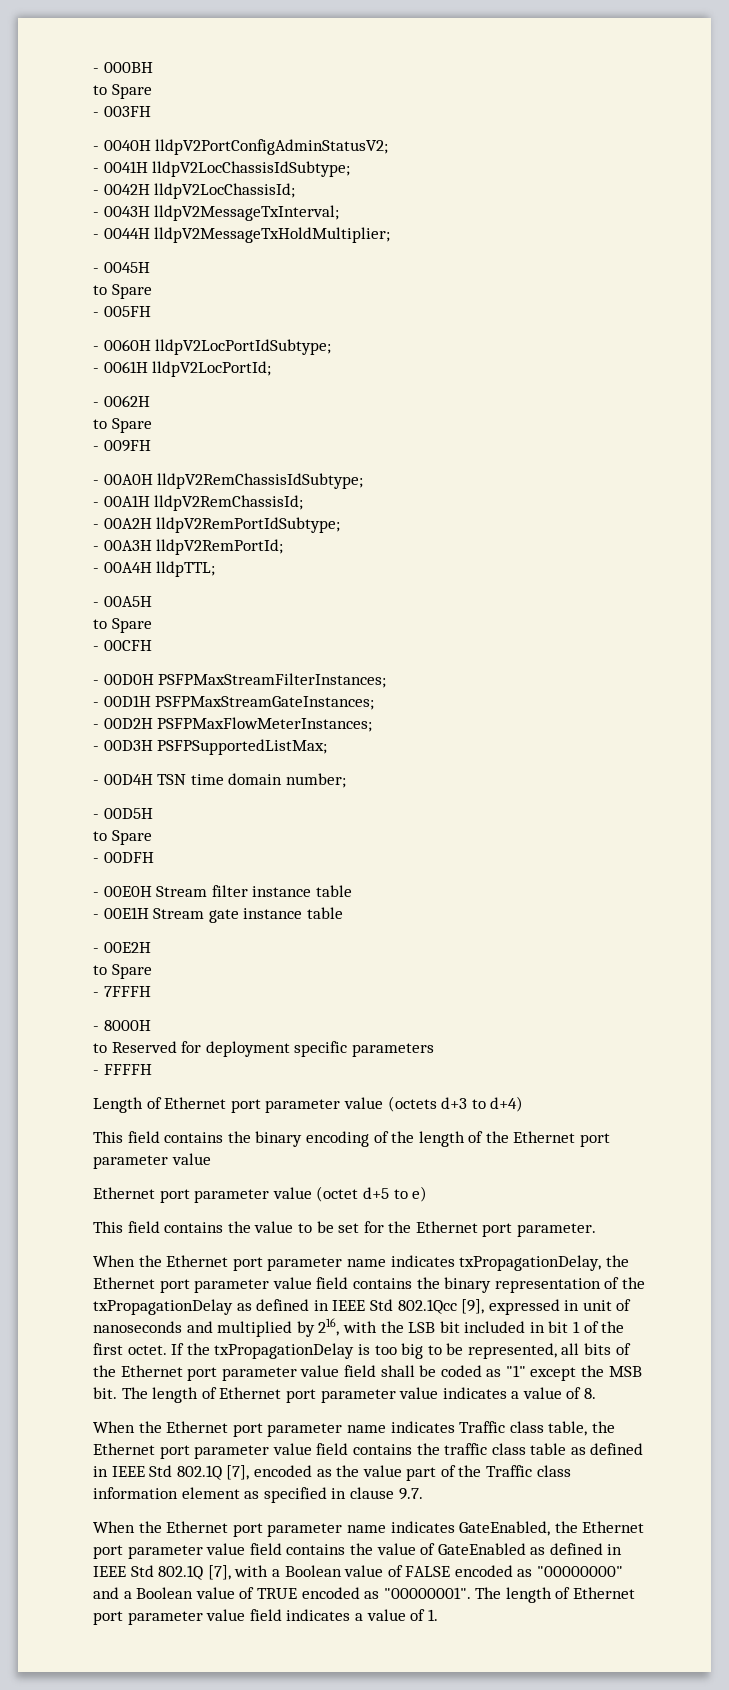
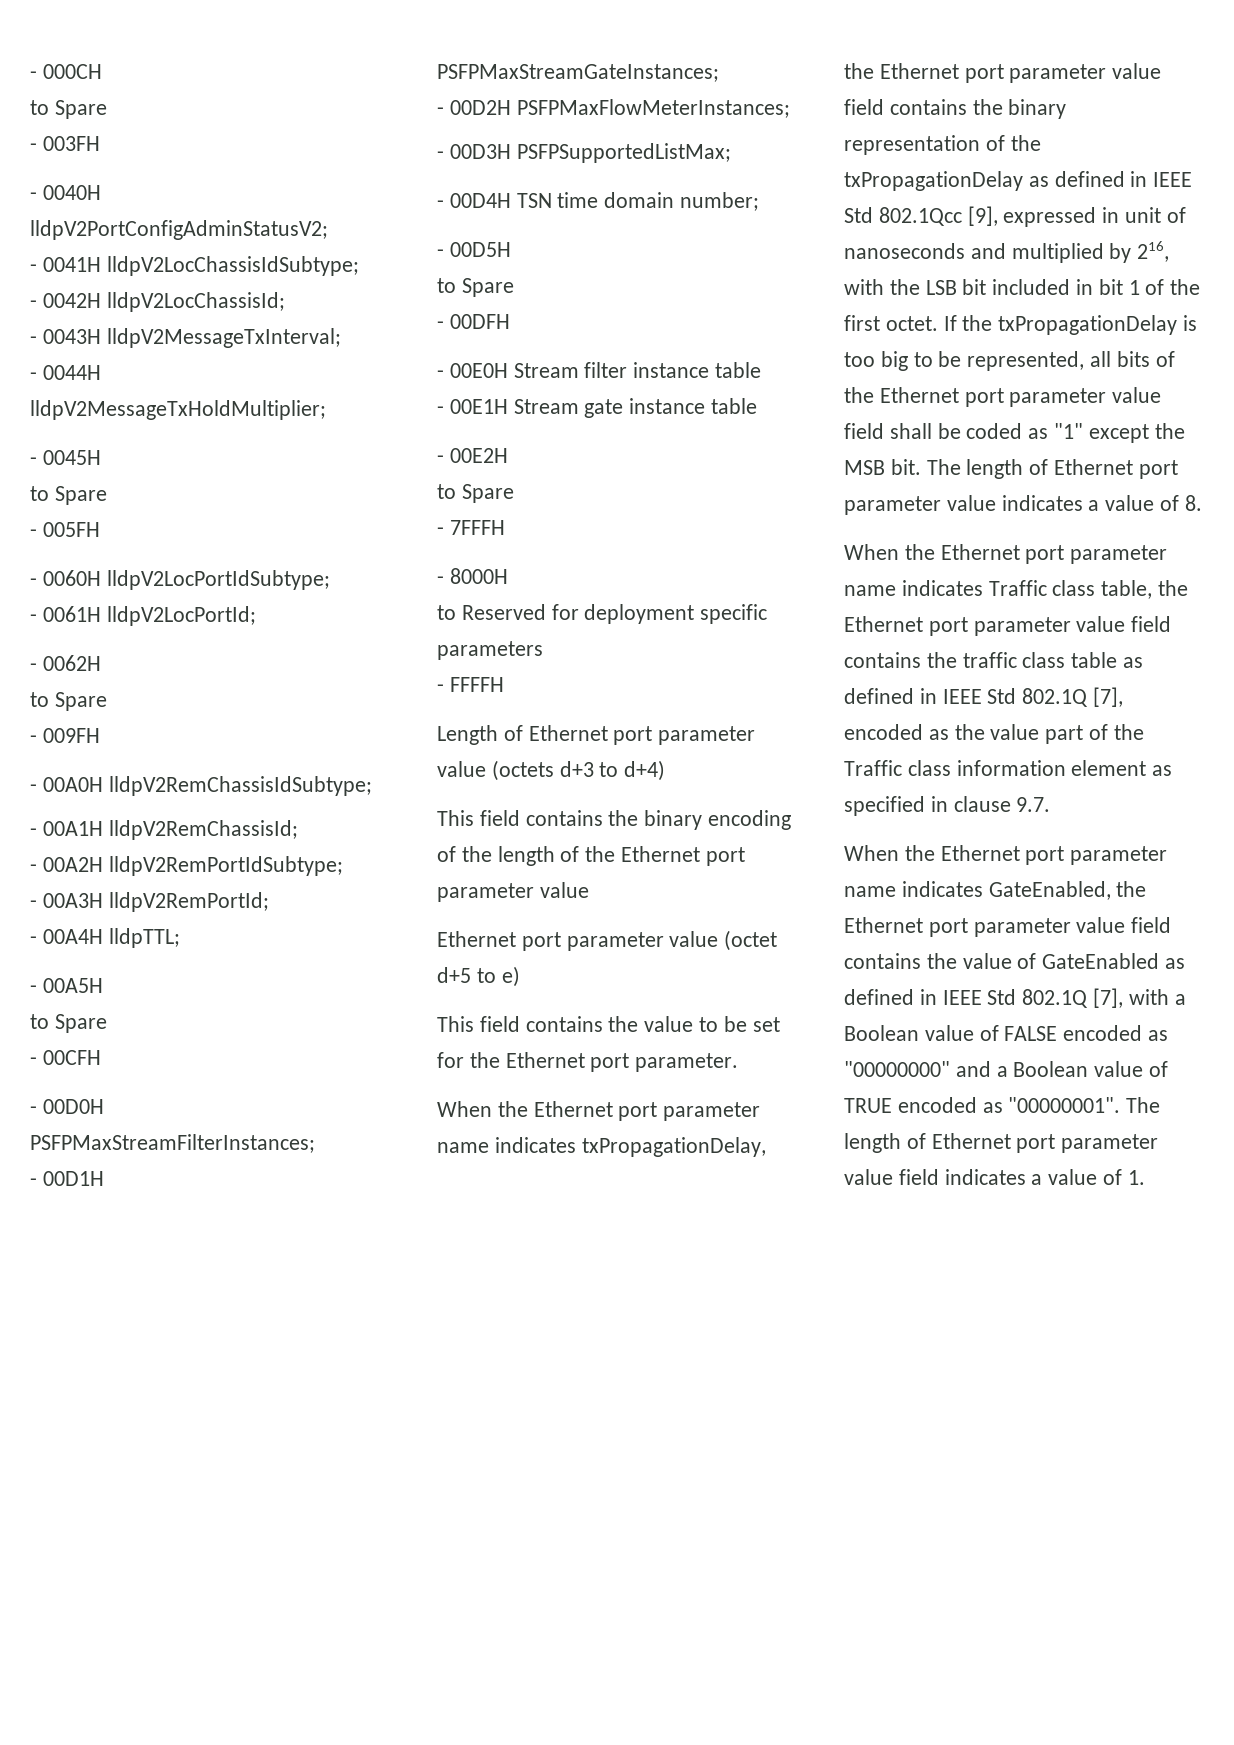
- - 000BH
+ - 000CH

